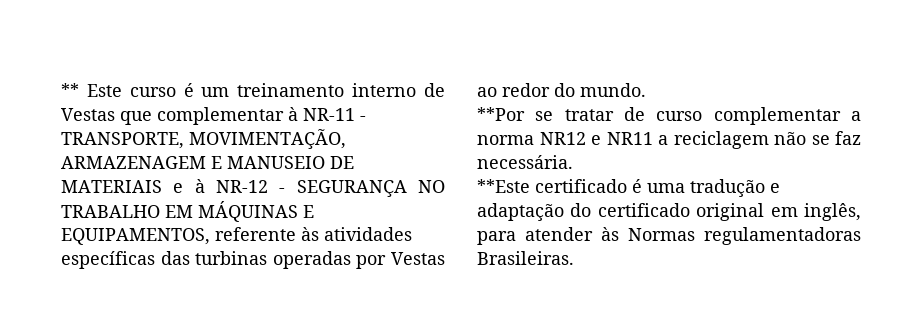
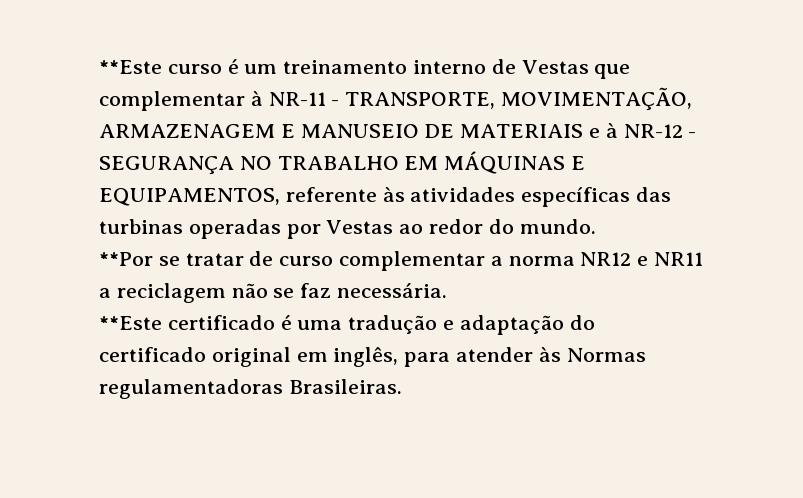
- ** Este curso é um treinamento interno de Vestas que complementar à NR-11 - TRANSPORTE, MOVIMENTAÇÃO, ARMAZENAGEM E MANUSEIO DE MATERIAIS e à NR-12 - SEGURANÇA NO TRABALHO EM MÁQUINAS E EQUIPAMENTOS, referente às atividades específicas das turbinas operadas por Vestas ao redor do mundo.
+ **Este curso é um treinamento interno de Vestas que complementar à NR-11 - TRANSPORTE, MOVIMENTAÇÃO, ARMAZENAGEM E MANUSEIO DE MATERIAIS e à NR-12 - SEGURANÇA NO TRABALHO EM MÁQUINAS E EQUIPAMENTOS, referente às atividades específicas das turbinas operadas por Vestas ao redor do mundo.

